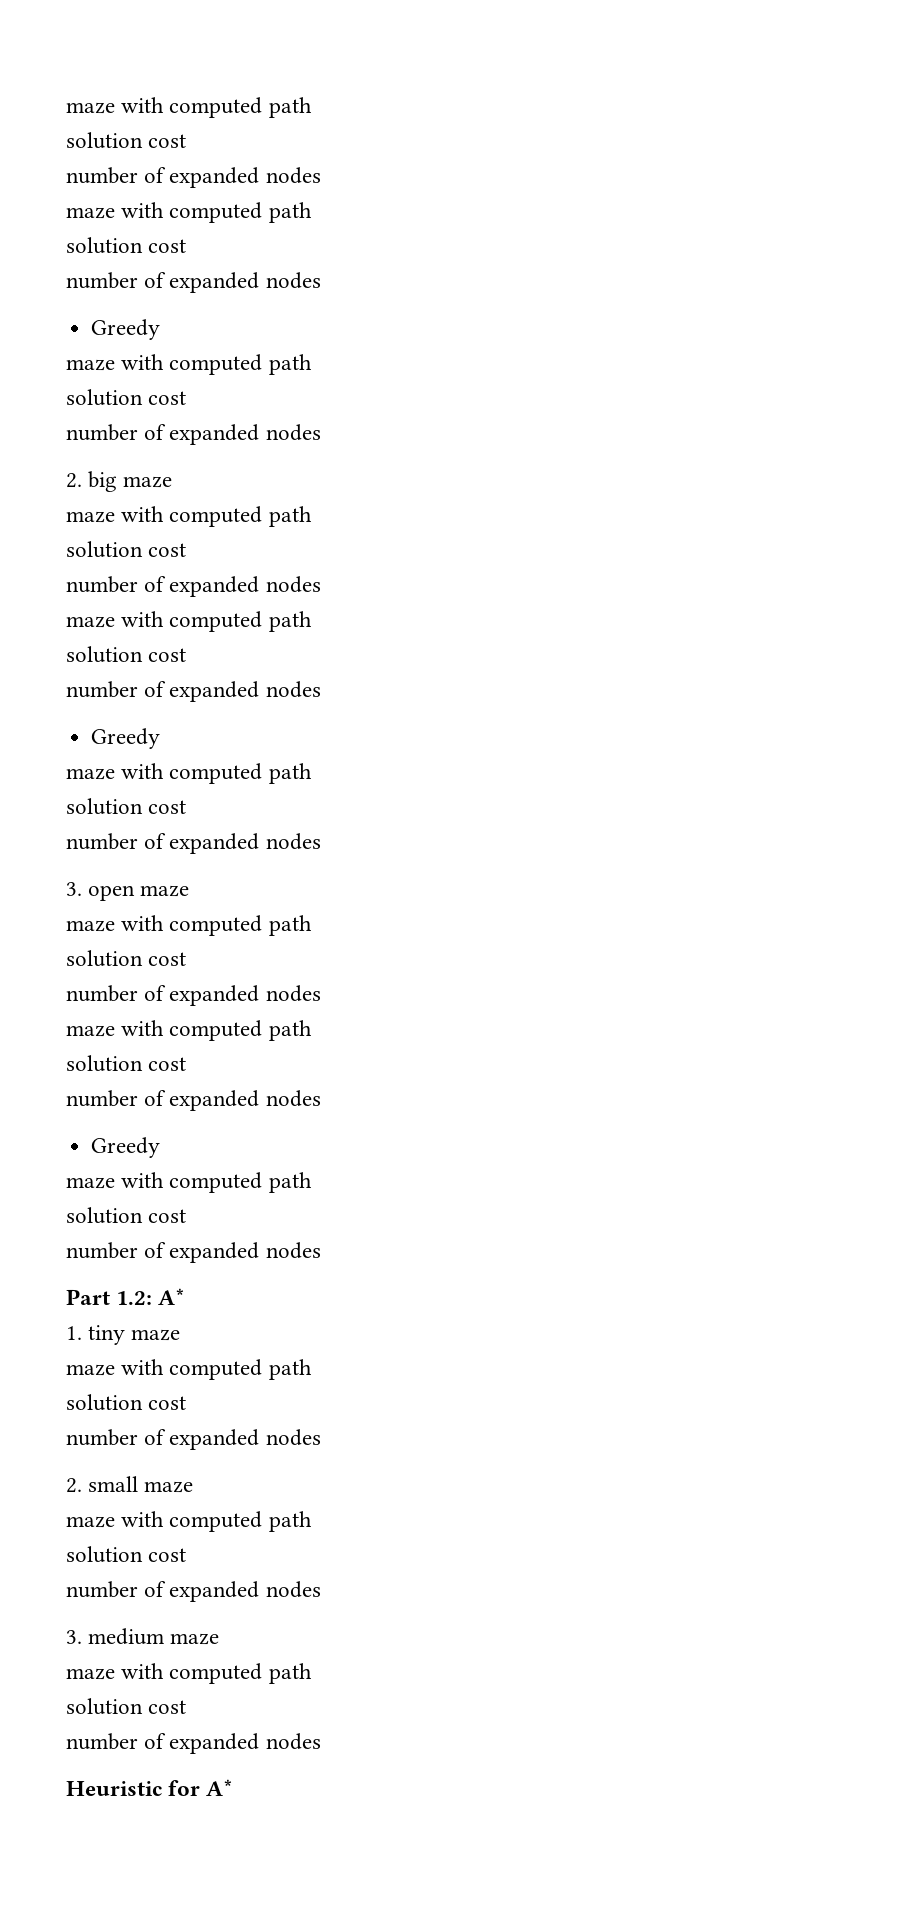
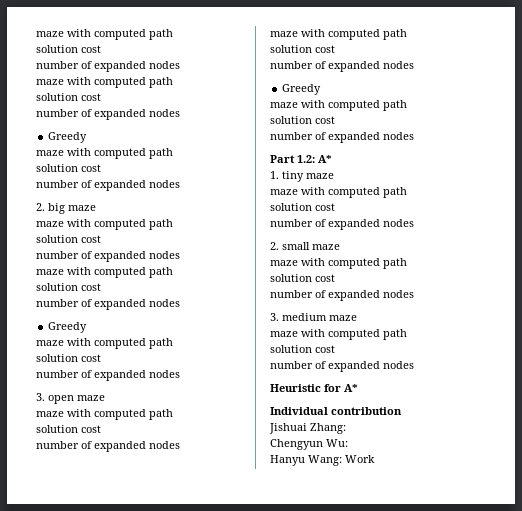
+ Individual contribution
+ Jishuai Zhang:
+ Chengyun Wu:
+ Hanyu Wang: Work

